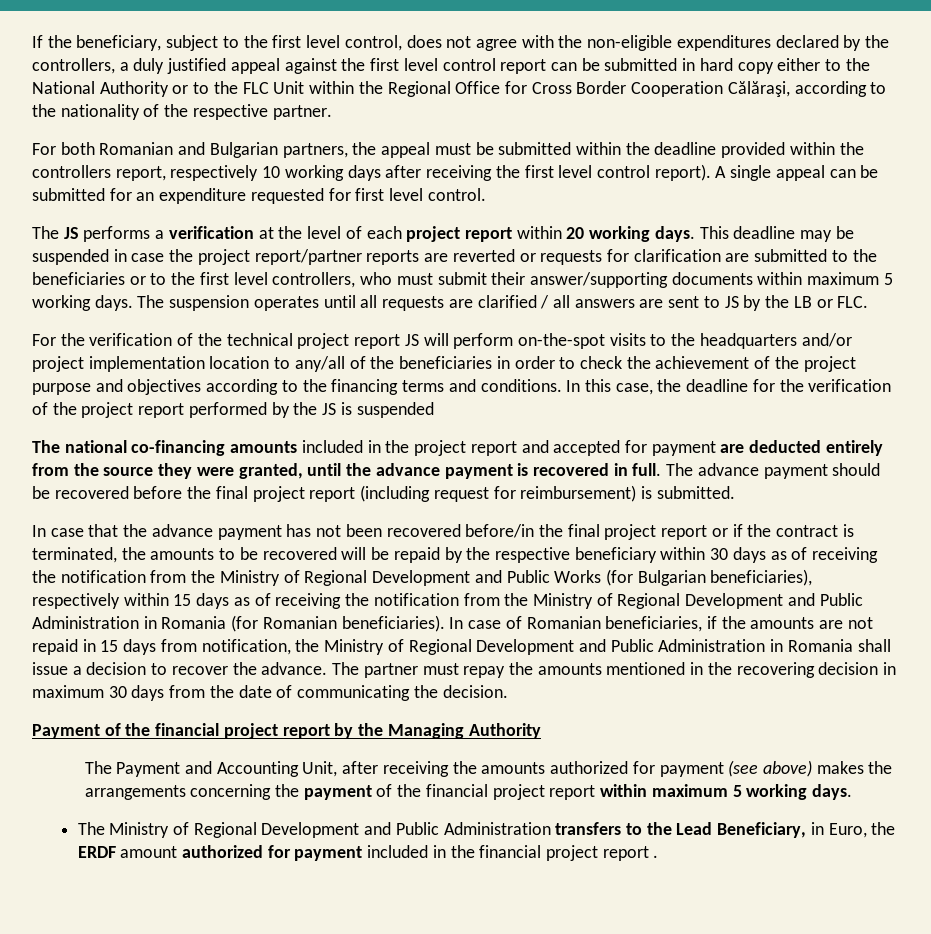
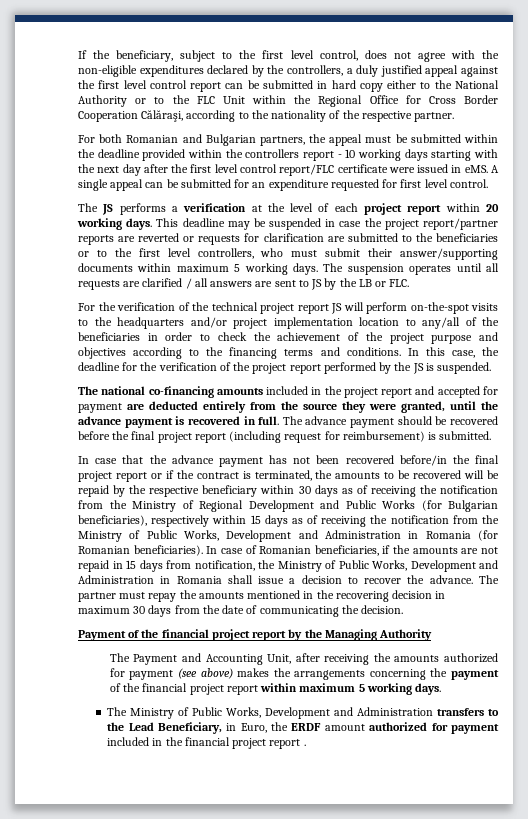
- For both Romanian and Bulgarian partners, the appeal must be submitted within the deadline provided within the controllers report, respectively 10 working days after receiving the first level control report).
+ For both Romanian and Bulgarian partners, the appeal must be submitted within the deadline provided within the controllers report - 10 working days starting with the next day after the first level control report/FLC certificate were issued in eMS.
- In this case, the deadline for the verification of the project report performed by the JS is suspended
+ In this case, the deadline for the verification of the project report performed by the JS is suspended.
- In case that the advance payment has not been recovered before/in the final project report or if the contract is terminated, the amounts to be recovered will be repaid by the respective beneficiary within 30 days as of receiving the notification from the Ministry of Regional Development and Public Works (for Bulgarian beneficiaries), respectively within 15 days as of receiving the notification from the Ministry of Regional Development and Public Administration in Romania (for Romanian beneficiaries).
+ In case that the advance payment has not been recovered before/in the final project report or if the contract is terminated, the amounts to be recovered will be repaid by the respective beneficiary within 30 days as of receiving the notification from the Ministry of Regional Development and Public Works (for Bulgarian beneficiaries), respectively within 15 days as of receiving the notification from the Ministry of Public Works, Development and Administration in Romania (for Romanian beneficiaries).
- In case of Romanian beneficiaries, if the amounts are not repaid in 15 days from notification, the Ministry of Regional Development and Public Administration in Romania shall issue a decision to recover the advance.
+ In case of Romanian beneficiaries, if the amounts are not repaid in 15 days from notification, the Ministry of Public Works, Development and Administration in Romania shall issue a decision to recover the advance.
- The Ministry of Regional Development and Public Administration transfers to the Lead Beneficiary, in Euro, the ERDF amount authorized for payment included in the financial project report .
+ The Ministry of Public Works, Development and Administration transfers to the Lead Beneficiary, in Euro, the ERDF amount authorized for payment included in the financial project report .

